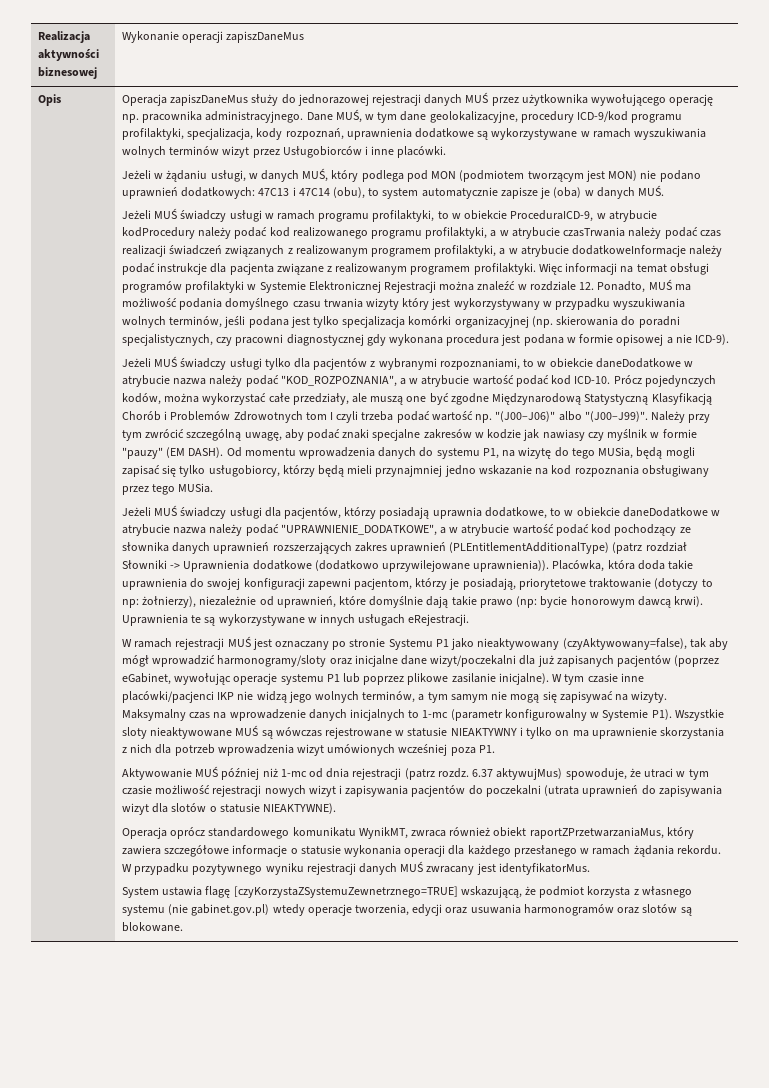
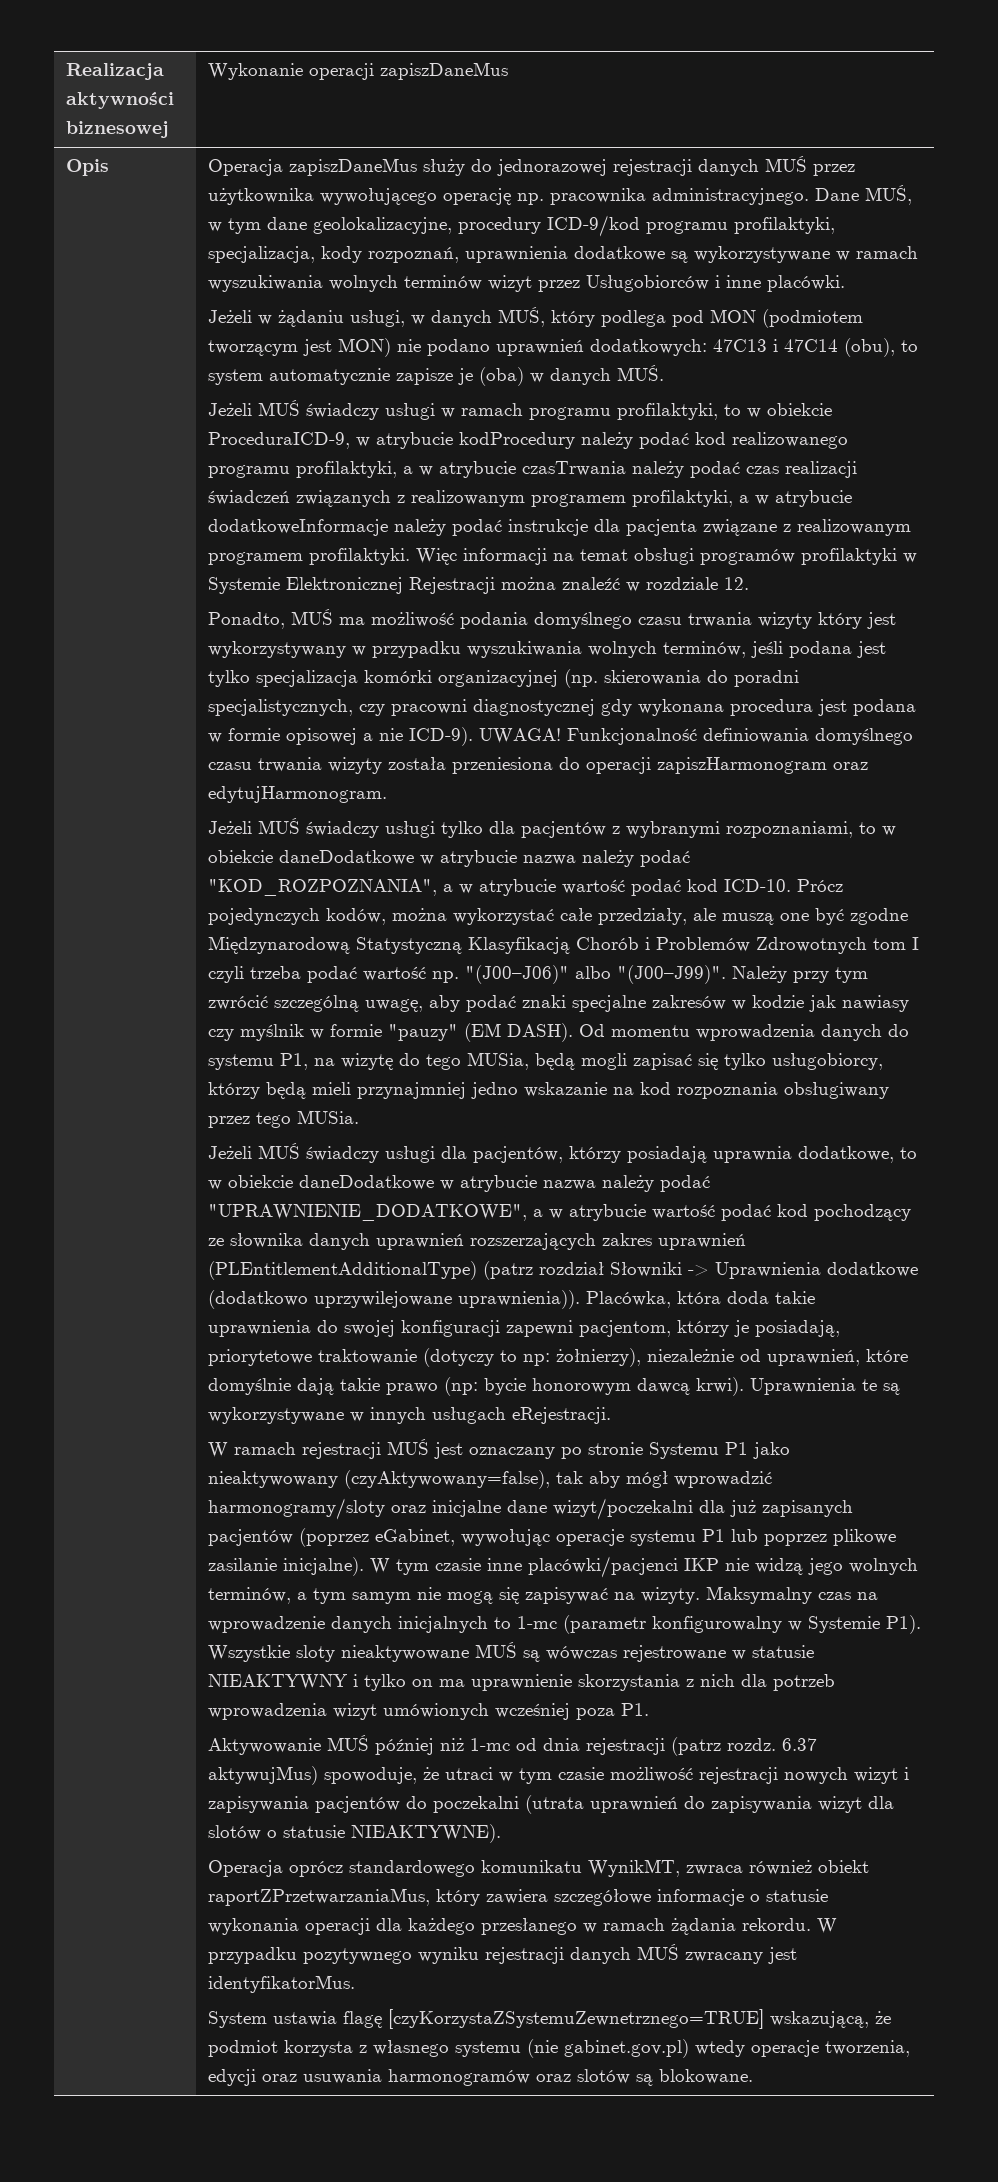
- Więc informacji na temat obsługi programów profilaktyki w Systemie Elektronicznej Rejestracji można znaleźć w rozdziale 12. Ponadto, MUŚ ma możliwość podania domyślnego czasu trwania wizyty który jest wykorzystywany w przypadku wyszukiwania wolnych terminów, jeśli podana jest tylko specjalizacja komórki organizacyjnej (np. skierowania do poradni specjalistycznych, czy pracowni diagnostycznej gdy wykonana procedura jest podana w formie opisowej a nie ICD-9).
+ Więc informacji na temat obsługi programów profilaktyki w Systemie Elektronicznej Rejestracji można znaleźć w rozdziale 12.
+ Ponadto, MUŚ ma możliwość podania domyślnego czasu trwania wizyty który jest wykorzystywany w przypadku wyszukiwania wolnych terminów, jeśli podana jest tylko specjalizacja komórki organizacyjnej (np. skierowania do poradni specjalistycznych, czy pracowni diagnostycznej gdy wykonana procedura jest podana w formie opisowej a nie ICD-9). UWAGA! Funkcjonalność definiowania domyślnego czasu trwania wizyty została przeniesiona do operacji zapiszHarmonogram oraz edytujHarmonogram.

